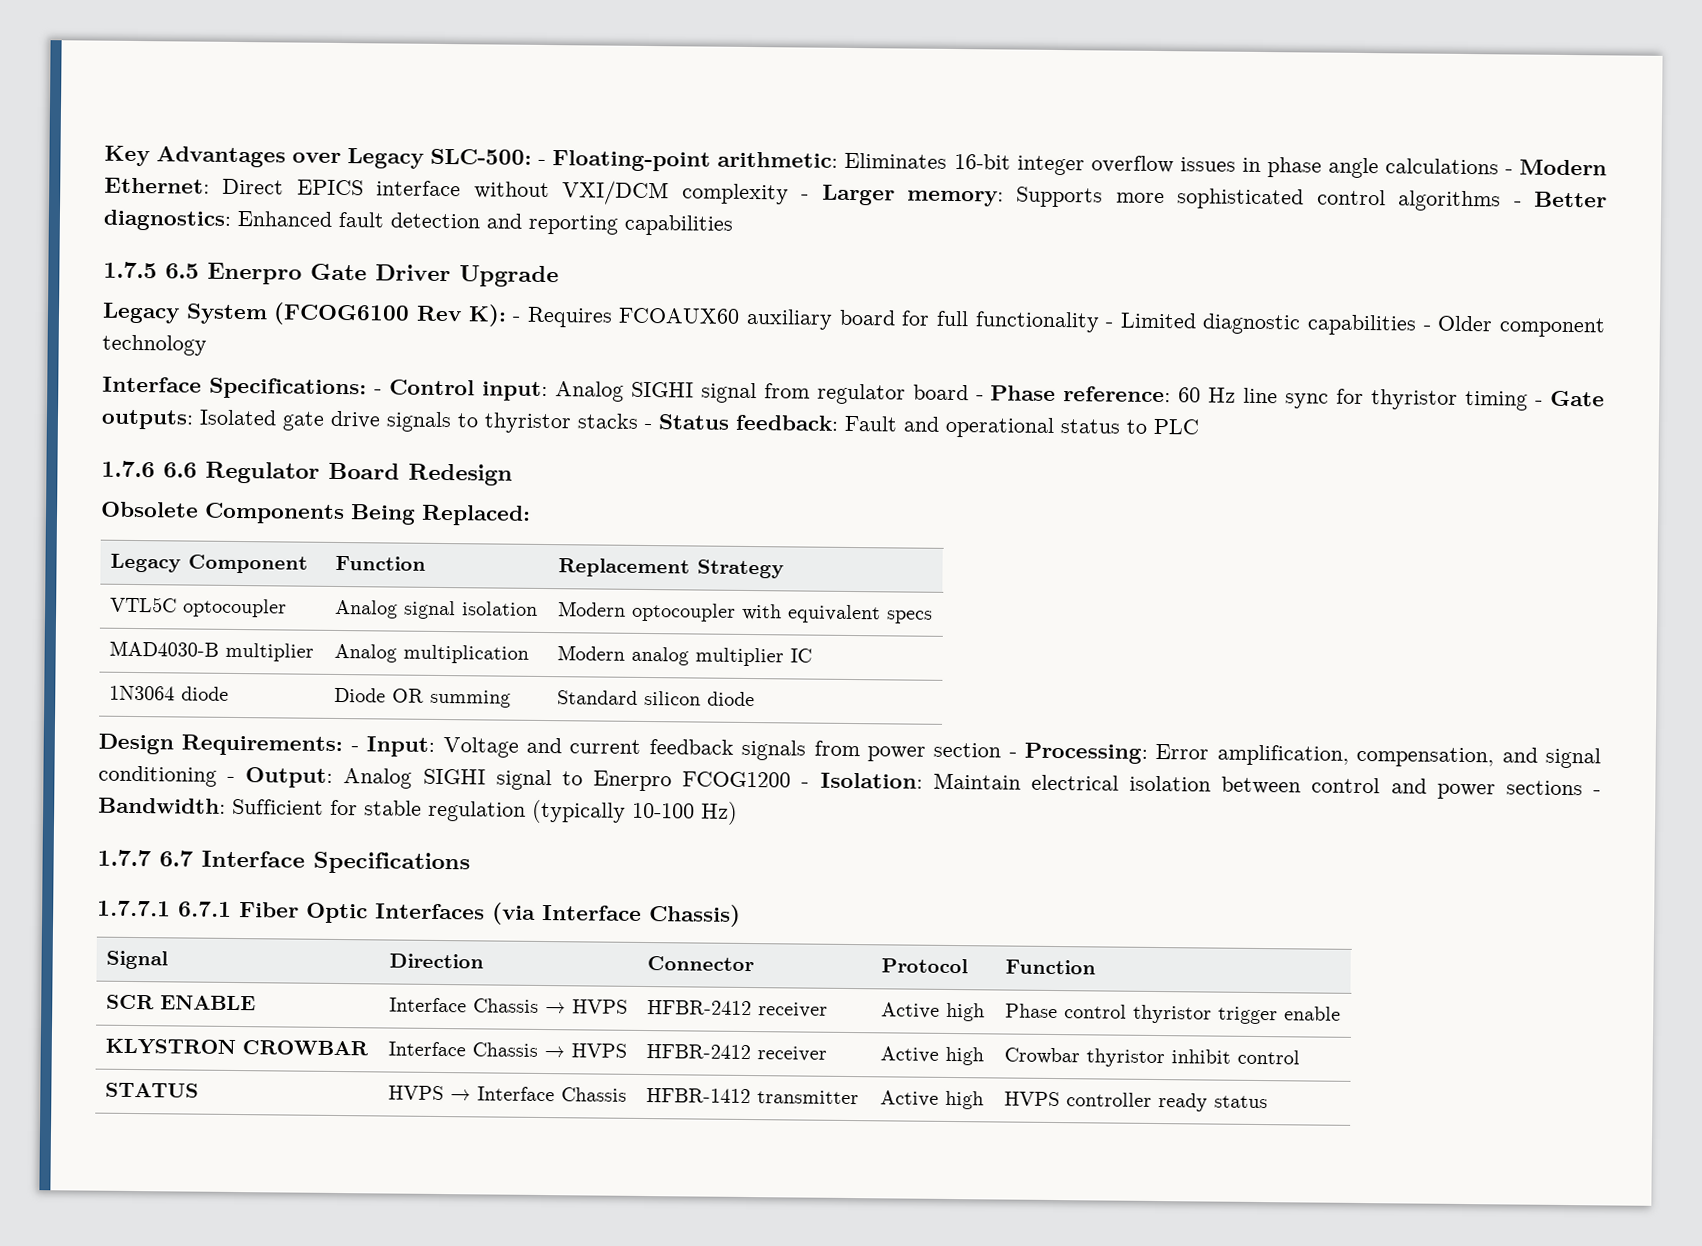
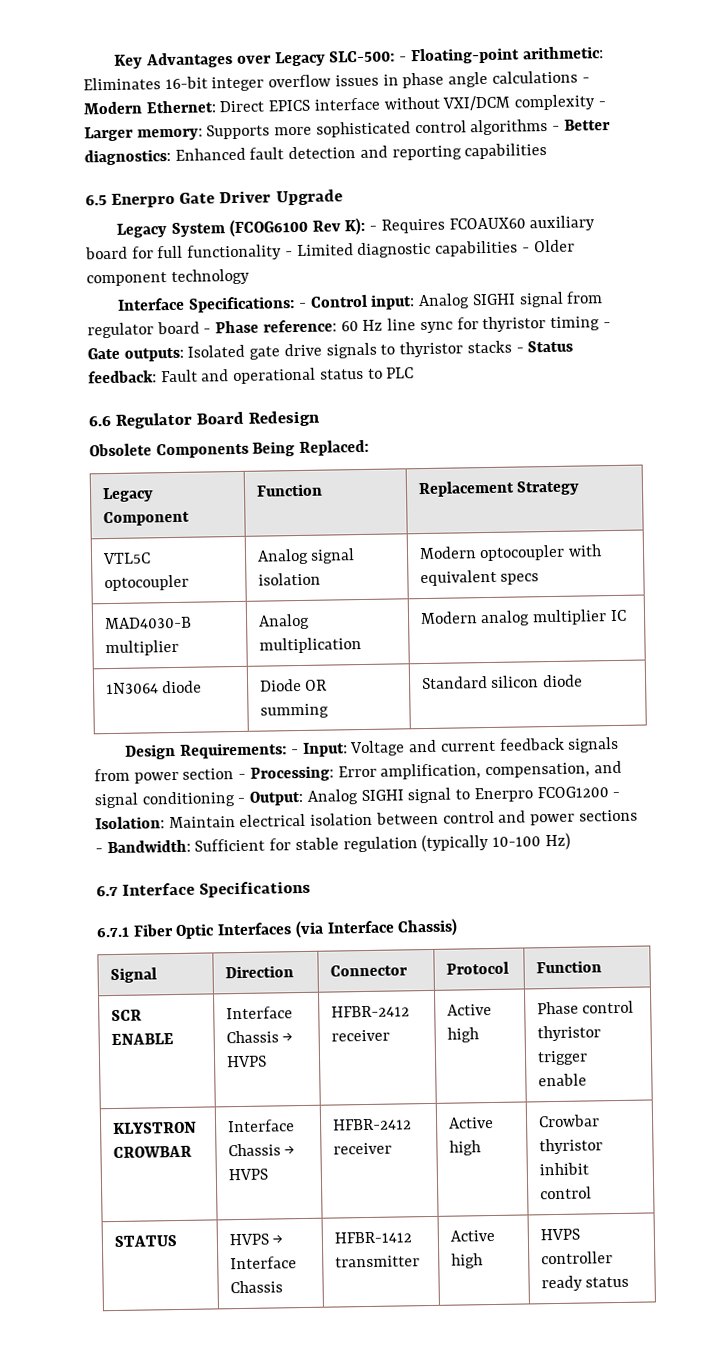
- 1.7.5 6.5 Enerpro Gate Driver Upgrade
+ 6.5 Enerpro Gate Driver Upgrade
- 1.7.6 6.6 Regulator Board Redesign
+ 6.6 Regulator Board Redesign
- 1.7.7 6.7 Interface Specifications
+ 6.7 Interface Specifications
- 1.7.7.1 6.7.1 Fiber Optic Interfaces (via Interface Chassis)
+ 6.7.1 Fiber Optic Interfaces (via Interface Chassis)

